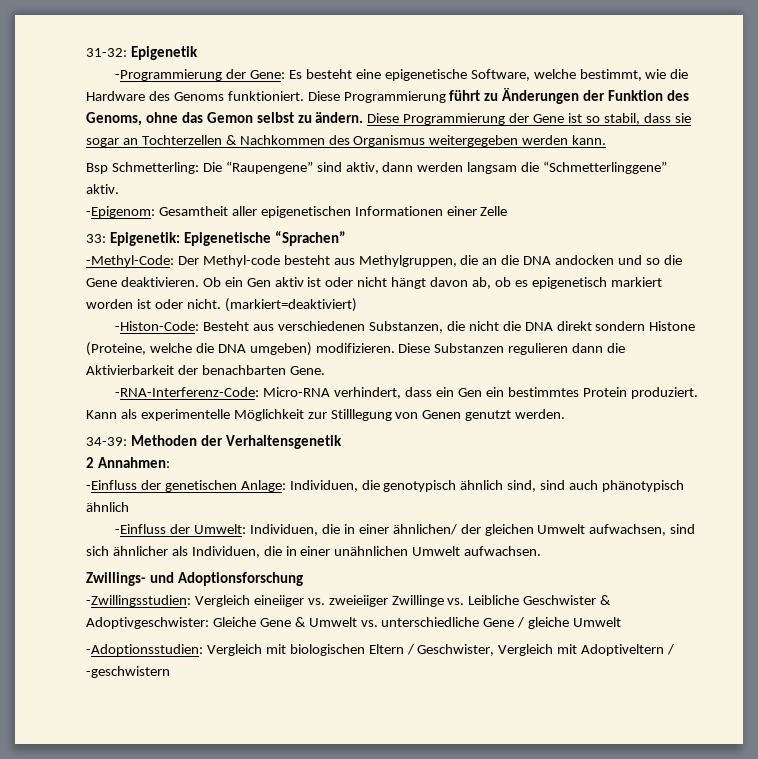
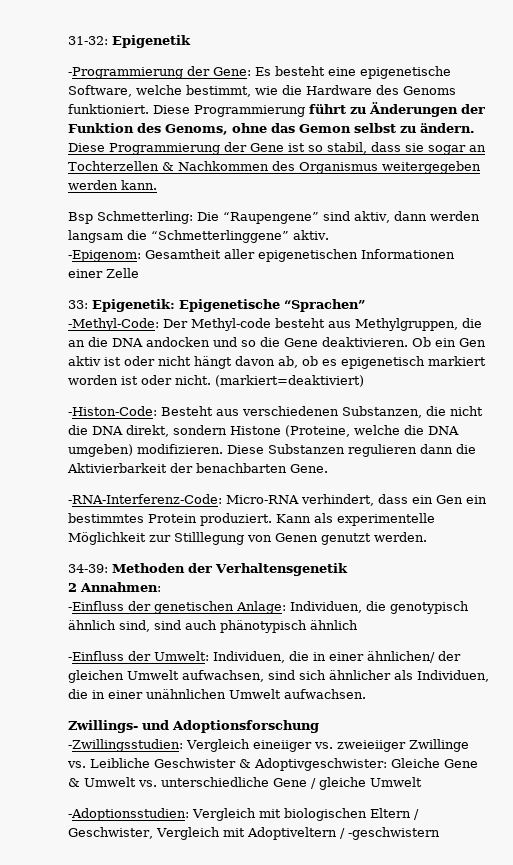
- -Histon-Code: Besteht aus verschiedenen Substanzen, die nicht die DNA direkt sondern Histone (Proteine, welche die DNA umgeben) modifizieren.
+ -Histon-Code: Besteht aus verschiedenen Substanzen, die nicht die DNA direkt, sondern Histone (Proteine, welche die DNA umgeben) modifizieren.

